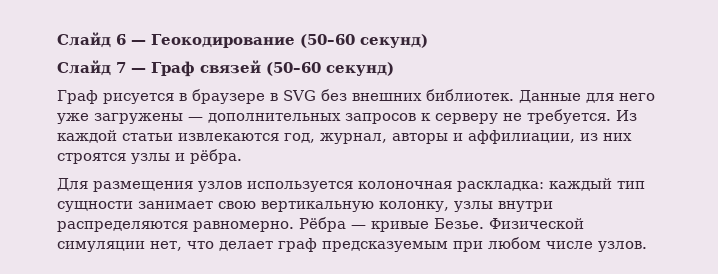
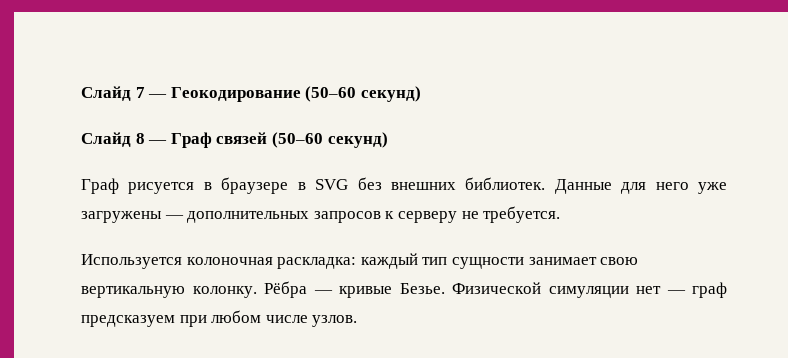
- Слайд 6 — Геокодирование (50–60 секунд)
+ Слайд 7 — Геокодирование (50–60 секунд)
- Слайд 7 — Граф связей (50–60 секунд)
+ Слайд 8 — Граф связей (50–60 секунд)
- Данные для него уже загружены — дополнительных запросов к серверу не требуется. Из каждой статьи извлекаются год, журнал, авторы и аффилиации, из них строятся узлы и рёбра.
- Для размещения узлов используется колоночная раскладка: каждый тип сущности занимает свою вертикальную колонку, узлы внутри распределяются равномерно.
+ Данные для него уже загружены — дополнительных запросов к серверу не требуется.
+ Используется колоночная раскладка: каждый тип сущности занимает свою вертикальную колонку.
- Физической симуляции нет, что делает граф предсказуемым при любом числе узлов.
+ Физической симуляции нет — граф предсказуем при любом числе узлов.

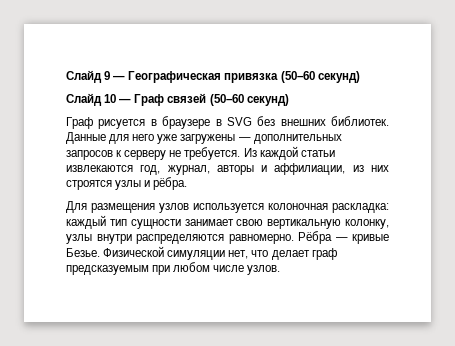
- Слайд 7 — Геокодирование (50–60 секунд)
+ Слайд 9 — Географическая привязка (50–60 секунд)
- Слайд 8 — Граф связей (50–60 секунд)
+ Слайд 10 — Граф связей (50–60 секунд)
- Данные для него уже загружены — дополнительных запросов к серверу не требуется.
- Используется колоночная раскладка: каждый тип сущности занимает свою вертикальную колонку.
+ Данные для него уже загружены — дополнительных запросов к серверу не требуется. Из каждой статьи извлекаются год, журнал, авторы и аффилиации, из них строятся узлы и рёбра.
+ Для размещения узлов используется колоночная раскладка: каждый тип сущности занимает свою вертикальную колонку, узлы внутри распределяются равномерно.
- Физической симуляции нет — граф предсказуем при любом числе узлов.
+ Физической симуляции нет, что делает граф предсказуемым при любом числе узлов.

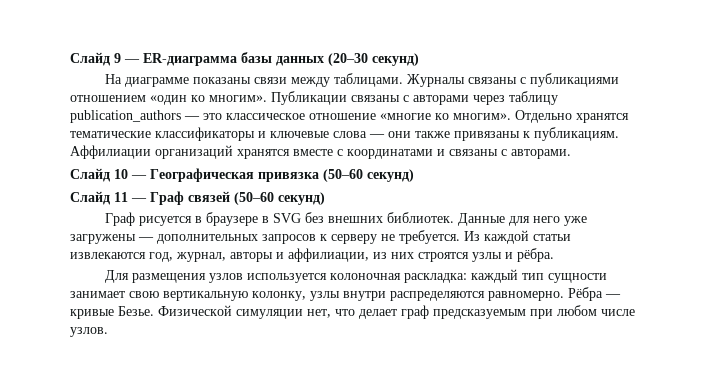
- Слайд 9 — Географическая привязка (50–60 секунд)
+ Слайд 9 — ER-диаграмма базы данных (20–30 секунд)
+ На диаграмме показаны связи между таблицами. Журналы связаны с публикациями отношением «один ко многим». Публикации связаны с авторами через таблицу publication_authors — это классическое отношение «многие ко многим». Отдельно хранятся тематические классификаторы и ключевые слова — они также привязаны к публикациям. Аффилиации организаций хранятся вместе с координатами и связаны с авторами.
+ Слайд 10 — Географическая привязка (50–60 секунд)
- Слайд 10 — Граф связей (50–60 секунд)
+ Слайд 11 — Граф связей (50–60 секунд)

